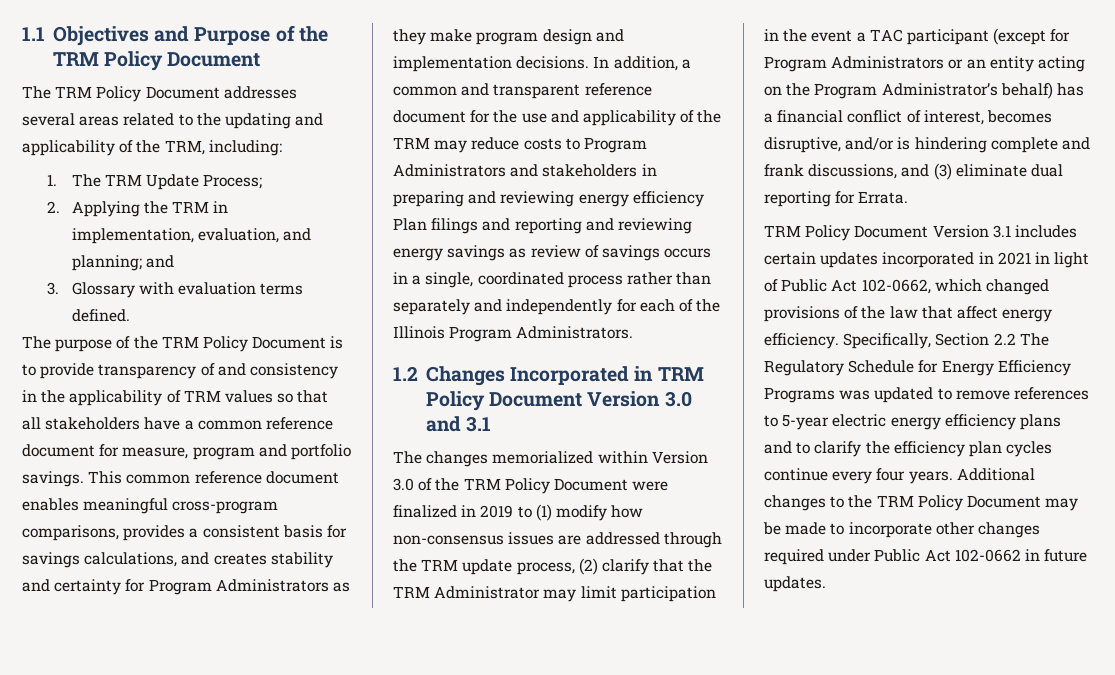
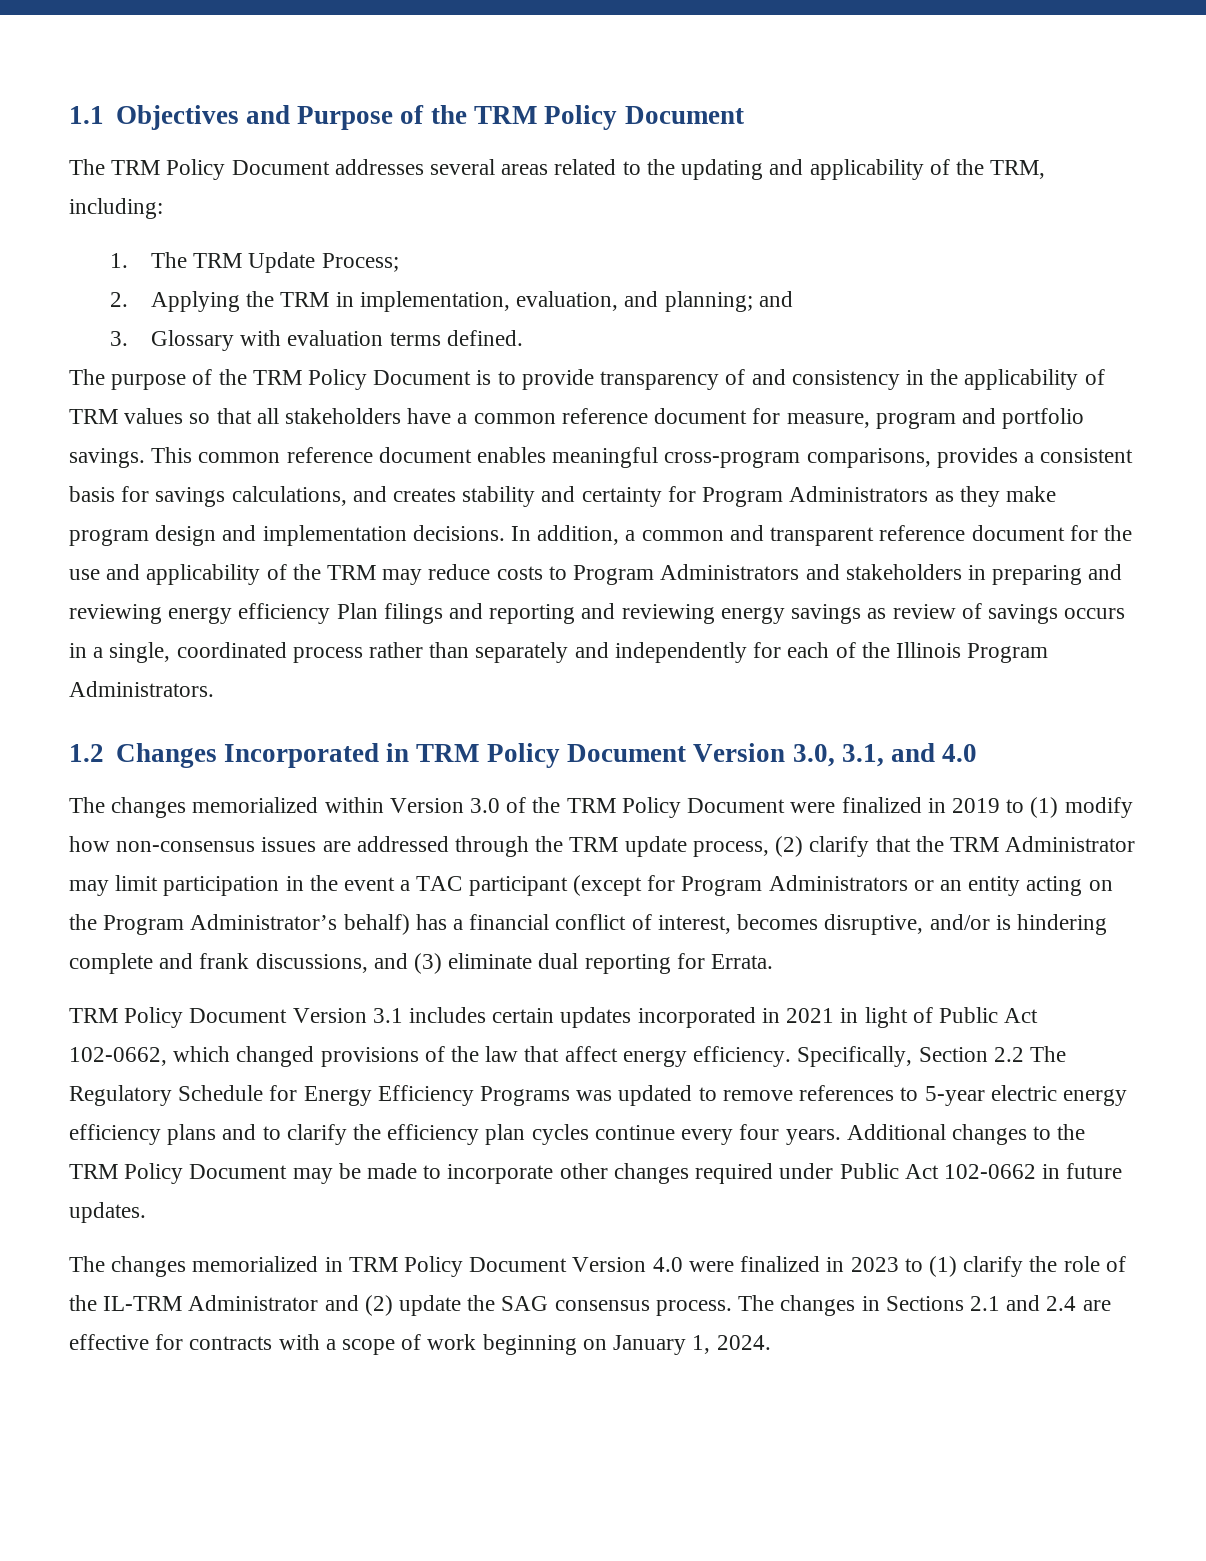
- 1.2 Changes Incorporated in TRM Policy Document Version 3.0 and 3.1
+ 1.2 Changes Incorporated in TRM Policy Document Version 3.0, 3.1, and 4.0
+ The changes memorialized in TRM Policy Document Version 4.0 were finalized in 2023 to (1) clarify the role of the IL-TRM Administrator and (2) update the SAG consensus process. The changes in Sections 2.1 and 2.4 are effective for contracts with a scope of work beginning on January 1, 2024.

